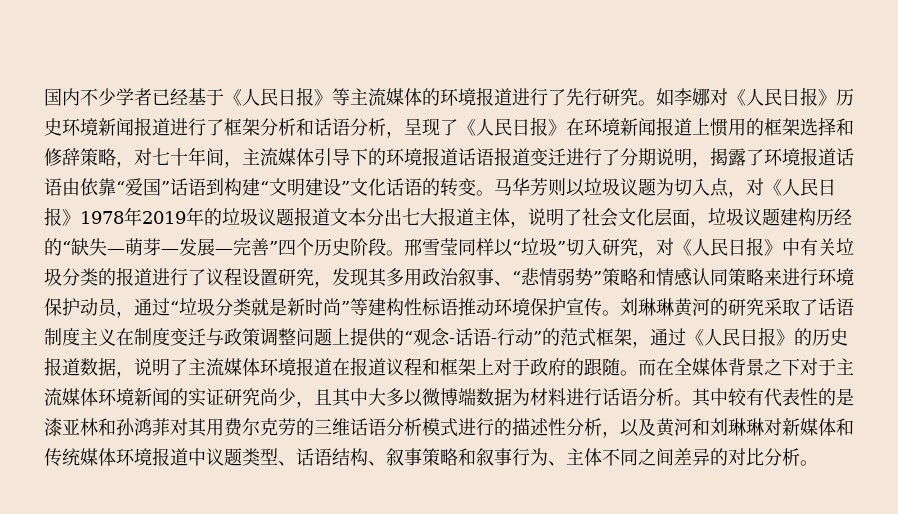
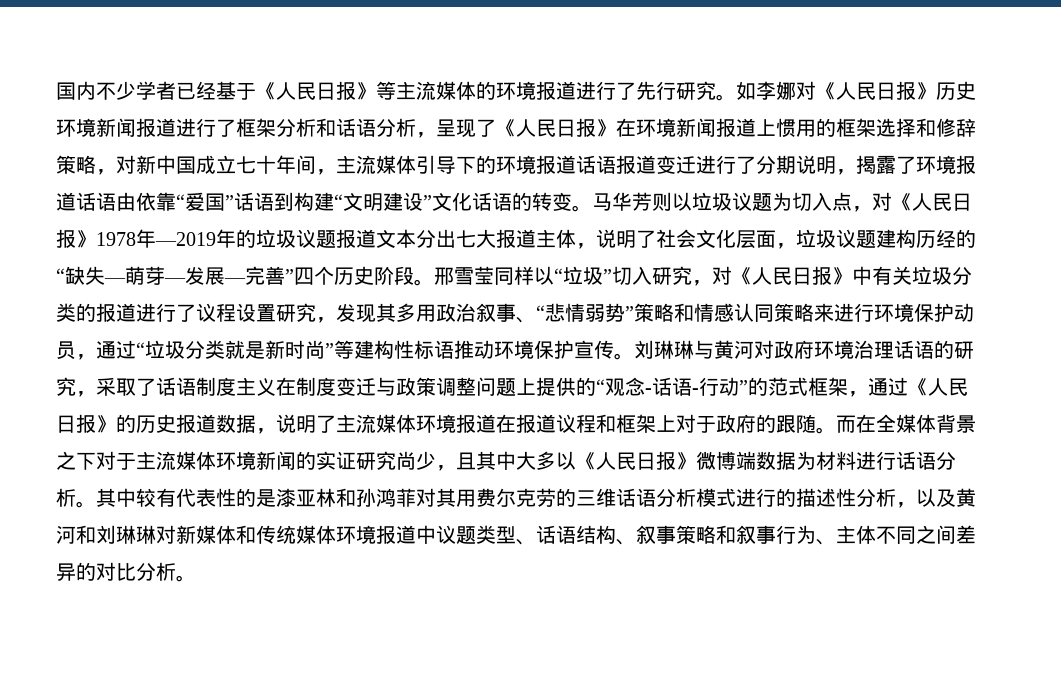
- 如李娜对《人民日报》历史环境新闻报道进行了框架分析和话语分析，呈现了《人民日报》在环境新闻报道上惯用的框架选择和修辞策略，对七十年间，主流媒体引导下的环境报道话语报道变迁进行了分期说明，揭露了环境报道话语由依靠“爱国”话语到构建“文明建设”文化话语的转变。
+ 如李娜对《人民日报》历史环境新闻报道进行了框架分析和话语分析，呈现了《人民日报》在环境新闻报道上惯用的框架选择和修辞策略，对新中国成立七十年间，主流媒体引导下的环境报道话语报道变迁进行了分期说明，揭露了环境报道话语由依靠“爱国”话语到构建“文明建设”文化话语的转变。
- 马华芳则以垃圾议题为切入点，对《人民日报》1978年2019年的垃圾议题报道文本分出七大报道主体，说明了社会文化层面，垃圾议题建构历经的“缺失—萌芽—发展—完善”四个历史阶段。
+ 马华芳则以垃圾议题为切入点，对《人民日报》1978年—2019年的垃圾议题报道文本分出七大报道主体，说明了社会文化层面，垃圾议题建构历经的“缺失—萌芽—发展—完善”四个历史阶段。
- 刘琳琳黄河的研究采取了话语制度主义在制度变迁与政策调整问题上提供的“观念-话语-行动”的范式框架，通过《人民日报》的历史报道数据，说明了主流媒体环境报道在报道议程和框架上对于政府的跟随。
+ 刘琳琳与黄河对政府环境治理话语的研究，采取了话语制度主义在制度变迁与政策调整问题上提供的“观念-话语-行动”的范式框架，通过《人民日报》的历史报道数据，说明了主流媒体环境报道在报道议程和框架上对于政府的跟随。
- 而在全媒体背景之下对于主流媒体环境新闻的实证研究尚少，且其中大多以微博端数据为材料进行话语分析。
+ 而在全媒体背景之下对于主流媒体环境新闻的实证研究尚少，且其中大多以《人民日报》微博端数据为材料进行话语分析。

